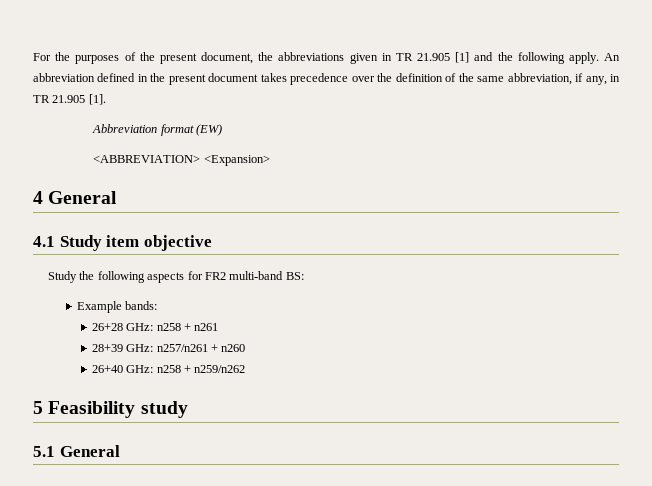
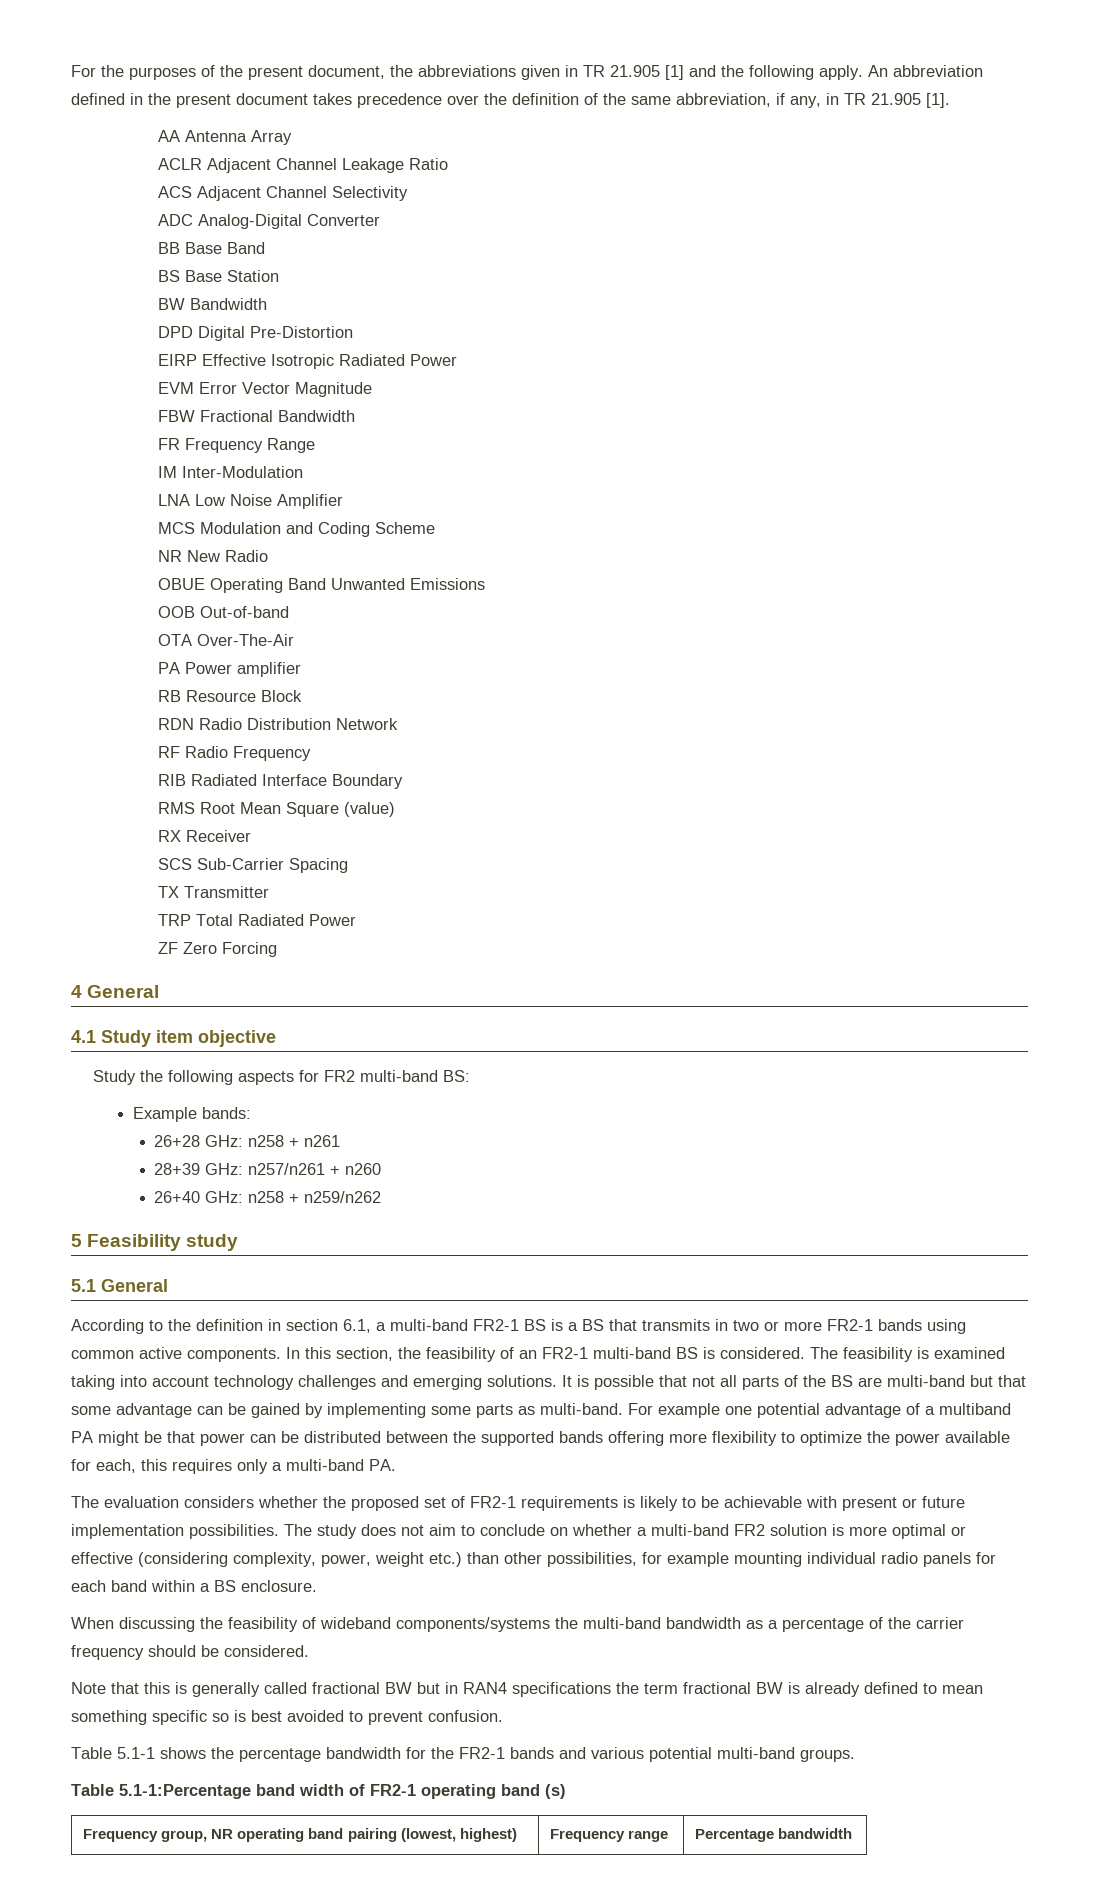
- Abbreviation format (EW)
- <ABBREVIATION> <Expansion>
+ AA Antenna Array
+ ACLR Adjacent Channel Leakage Ratio
+ ACS Adjacent Channel Selectivity
+ ADC Analog-Digital Converter
+ BB Base Band
+ BS Base Station
+ BW Bandwidth
+ DPD Digital Pre-Distortion
+ EIRP Effective Isotropic Radiated Power
+ EVM Error Vector Magnitude
+ FBW Fractional Bandwidth
+ FR Frequency Range
+ IM Inter-Modulation
+ LNA Low Noise Amplifier
+ MCS Modulation and Coding Scheme
+ NR New Radio
+ OBUE Operating Band Unwanted Emissions
+ OOB Out-of-band
+ OTA Over-The-Air
+ PA Power amplifier
+ RB Resource Block
+ RDN Radio Distribution Network
+ RF Radio Frequency
+ RIB Radiated Interface Boundary
+ RMS Root Mean Square (value)
+ RX Receiver
+ SCS Sub-Carrier Spacing
+ TX Transmitter
+ TRP Total Radiated Power
+ ZF Zero Forcing
+ According to the definition in section 6.1, a multi-band FR2-1 BS is a BS that transmits in two or more FR2-1 bands using common active components. In this section, the feasibility of an FR2-1 multi-band BS is considered. The feasibility is examined taking into account technology challenges and emerging solutions. It is possible that not all parts of the BS are multi-band but that some advantage can be gained by implementing some parts as multi-band. For example one potential advantage of a multiband PA might be that power can be distributed between the supported bands offering more flexibility to optimize the power available for each, this requires only a multi-band PA.
+ The evaluation considers whether the proposed set of FR2-1 requirements is likely to be achievable with present or future implementation possibilities. The study does not aim to conclude on whether a multi-band FR2 solution is more optimal or effective (considering complexity, power, weight etc.) than other possibilities, for example mounting individual radio panels for each band within a BS enclosure.
+ When discussing the feasibility of wideband components/systems the multi-band bandwidth as a percentage of the carrier frequency should be considered.
+ Note that this is generally called fractional BW but in RAN4 specifications the term fractional BW is already defined to mean something specific so is best avoided to prevent confusion.
+ Table 5.1-1 shows the percentage bandwidth for the FR2-1 bands and various potential multi-band groups.
+ Table 5.1-1:Percentage band width of FR2-1 operating band (s)
+ Frequency group, NR operating band pairing (lowest, highest) | Frequency range | Percentage bandwidth

